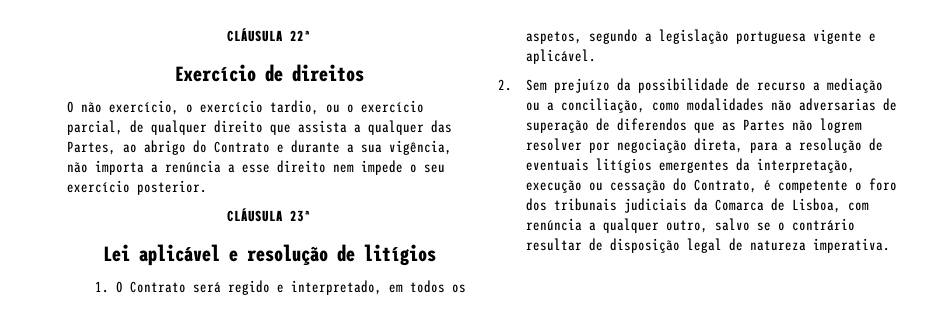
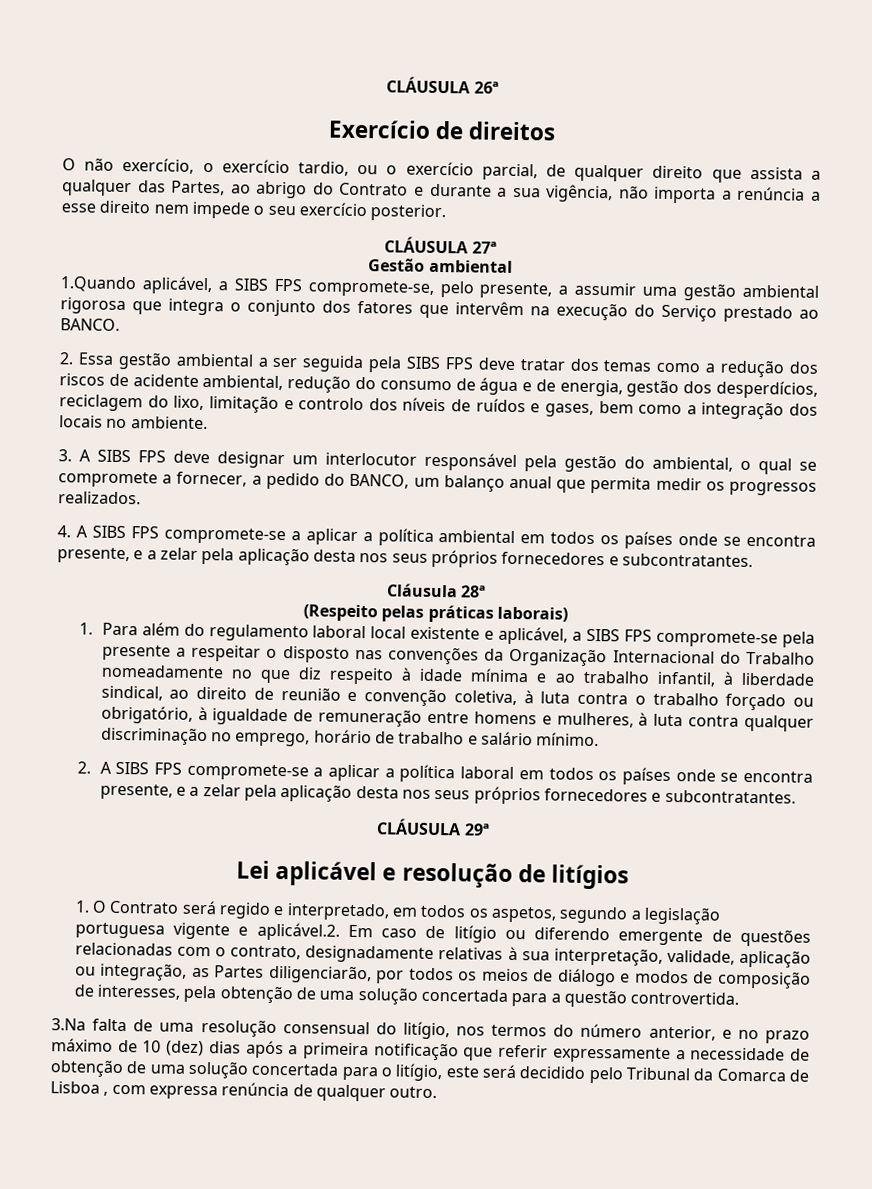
- CLÁUSULA 22ª
+ CLÁUSULA 26ª
- CLÁUSULA 23ª
+ CLÁUSULA 27ª
+ Gestão ambiental
+ 1.Quando aplicável, a SIBS FPS compromete-se, pelo presente, a assumir uma gestão ambiental rigorosa que integra o conjunto dos fatores que intervêm na execução do Serviço prestado ao BANCO.
+ 2. Essa gestão ambiental a ser seguida pela SIBS FPS deve tratar dos temas como a redução dos riscos de acidente ambiental, redução do consumo de água e de energia, gestão dos desperdícios, reciclagem do lixo, limitação e controlo dos níveis de ruídos e gases, bem como a integração dos locais no ambiente.
+ 3. A SIBS FPS deve designar um interlocutor responsável pela gestão do ambiental, o qual se compromete a fornecer, a pedido do BANCO, um balanço anual que permita medir os progressos realizados.
+ 4. A SIBS FPS compromete-se a aplicar a política ambiental em todos os países onde se encontra presente, e a zelar pela aplicação desta nos seus próprios fornecedores e subcontratantes.
+ Cláusula 28ª
+ (Respeito pelas práticas laborais)
+ 1. Para além do regulamento laboral local existente e aplicável, a SIBS FPS compromete-se pela presente a respeitar o disposto nas convenções da Organização Internacional do Trabalho nomeadamente no que diz respeito à idade mínima e ao trabalho infantil, à liberdade sindical, ao direito de reunião e convenção coletiva, à luta contra o trabalho forçado ou obrigatório, à igualdade de remuneração entre homens e mulheres, à luta contra qualquer discriminação no emprego, horário de trabalho e salário mínimo.
+ 2. A SIBS FPS compromete-se a aplicar a política laboral em todos os países onde se encontra presente, e a zelar pela aplicação desta nos seus próprios fornecedores e subcontratantes.
+ CLÁUSULA 29ª
- 1. O Contrato será regido e interpretado, em todos os aspetos, segundo a legislação portuguesa vigente e aplicável.
- 2. Sem prejuízo da possibilidade de recurso a mediação ou a conciliação, como modalidades não adversarias de superação de diferendos que as Partes não logrem resolver por negociação direta, para a resolução de eventuais litígios emergentes da interpretação, execução ou cessação do Contrato, é competente o foro dos tribunais judiciais da Comarca de Lisboa, com renúncia a qualquer outro, salvo se o contrário resultar de disposição legal de natureza imperativa.
+ 1. O Contrato será regido e interpretado, em todos os aspetos, segundo a legislação portuguesa vigente e aplicável.2. Em caso de litígio ou diferendo emergente de questões relacionadas com o contrato, designadamente relativas à sua interpretação, validade, aplicação ou integração, as Partes diligenciarão, por todos os meios de diálogo e modos de composição de interesses, pela obtenção de uma solução concertada para a questão controvertida.
+ 3.Na falta de uma resolução consensual do litígio, nos termos do número anterior, e no prazo máximo de 10 (dez) dias após a primeira notificação que referir expressamente a necessidade de obtenção de uma solução concertada para o litígio, este será decidido pelo Tribunal da Comarca de Lisboa , com expressa renúncia de qualquer outro.

